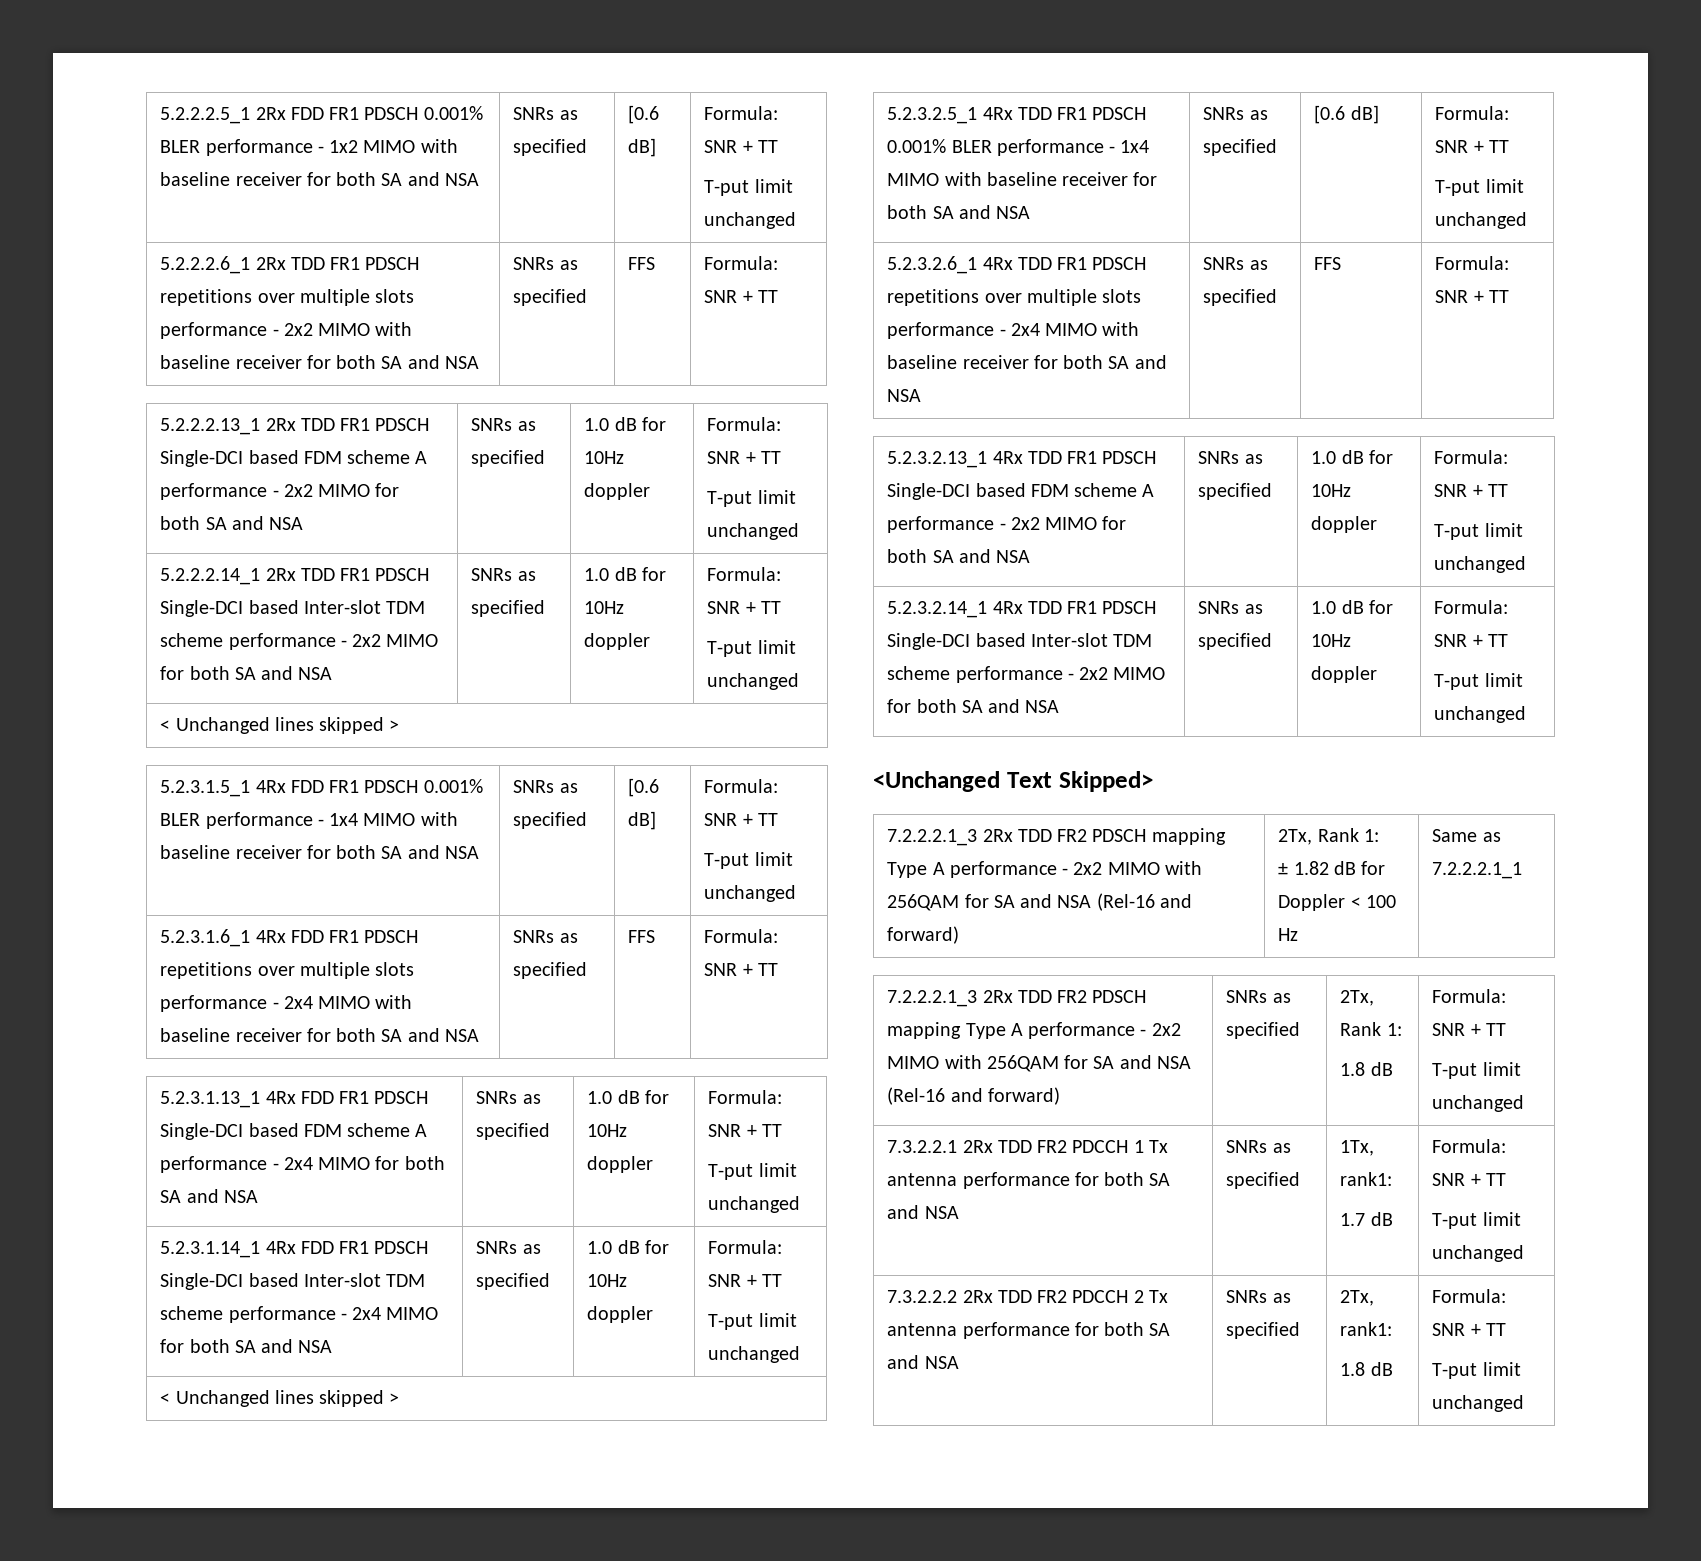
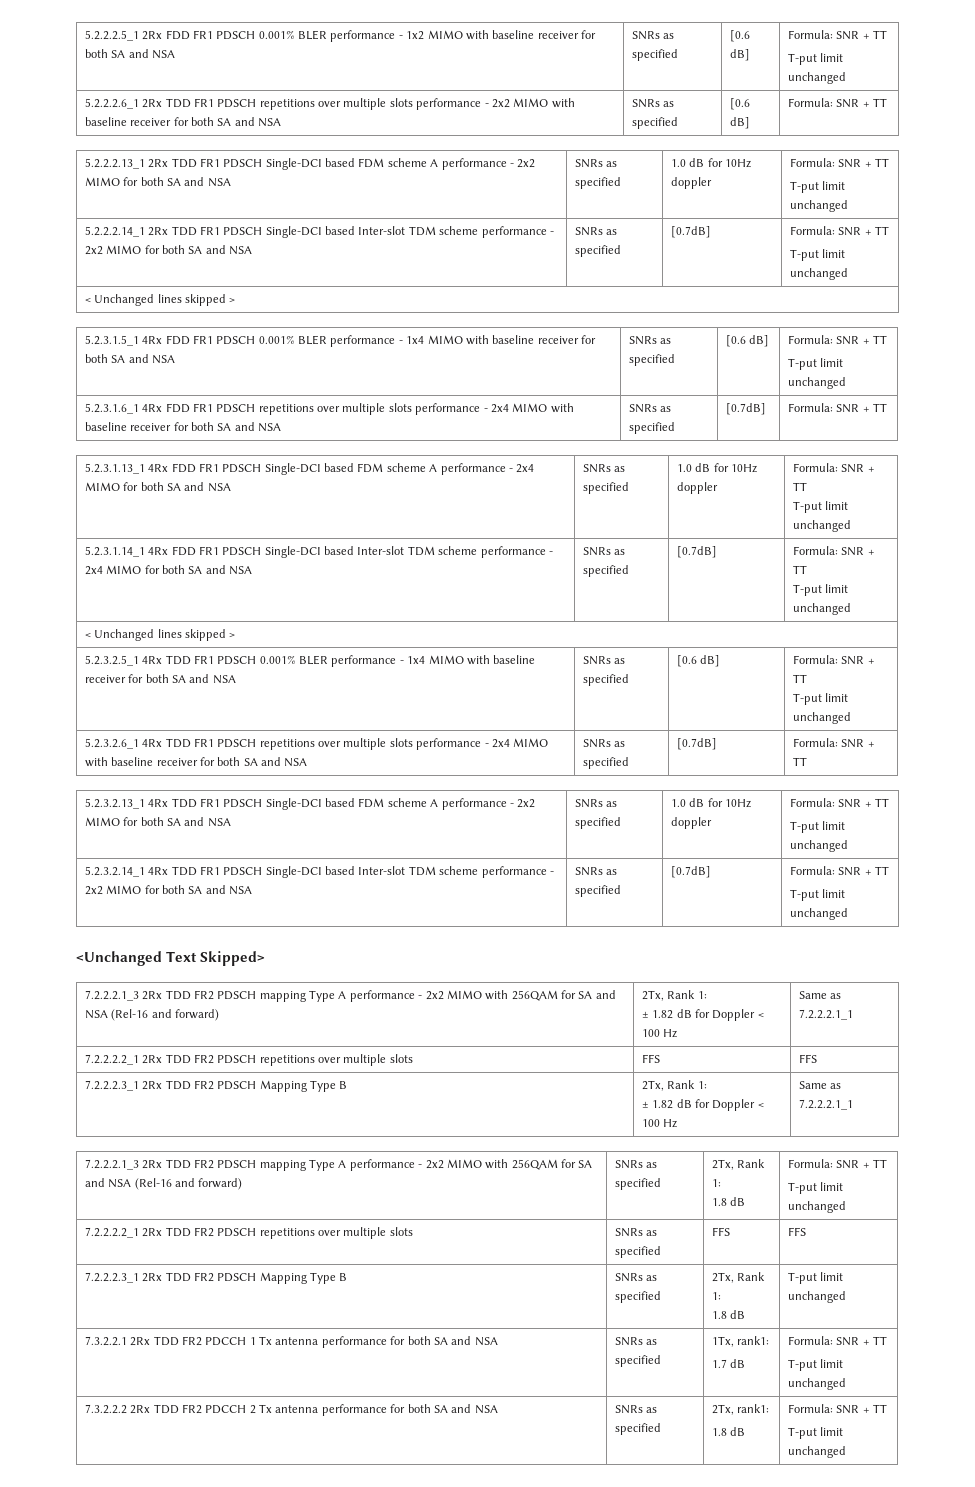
- 5.2.2.2.6_1 2Rx TDD FR1 PDSCH repetitions over multiple slots performance - 2x2 MIMO with baseline receiver for both SA and NSA | SNRs as specified | FFS | Formula: SNR + TT
+ 5.2.2.2.6_1 2Rx TDD FR1 PDSCH repetitions over multiple slots performance - 2x2 MIMO with baseline receiver for both SA and NSA | SNRs as specified | [0.6 dB] | Formula: SNR + TT
- 5.2.2.2.14_1 2Rx TDD FR1 PDSCH Single-DCI based Inter-slot TDM scheme performance - 2x2 MIMO for both SA and NSA | SNRs as specified | 1.0 dB for 10Hz doppler | Formula: SNR + TT
+ 5.2.2.2.14_1 2Rx TDD FR1 PDSCH Single-DCI based Inter-slot TDM scheme performance - 2x2 MIMO for both SA and NSA | SNRs as specified | [0.7dB] | Formula: SNR + TT
- 5.2.3.1.6_1 4Rx FDD FR1 PDSCH repetitions over multiple slots performance - 2x4 MIMO with baseline receiver for both SA and NSA | SNRs as specified | FFS | Formula: SNR + TT
+ 5.2.3.1.6_1 4Rx FDD FR1 PDSCH repetitions over multiple slots performance - 2x4 MIMO with baseline receiver for both SA and NSA | SNRs as specified | [0.7dB] | Formula: SNR + TT
- 5.2.3.1.14_1 4Rx FDD FR1 PDSCH Single-DCI based Inter-slot TDM scheme performance - 2x4 MIMO for both SA and NSA | SNRs as specified | 1.0 dB for 10Hz doppler | Formula: SNR + TT
+ 5.2.3.1.14_1 4Rx FDD FR1 PDSCH Single-DCI based Inter-slot TDM scheme performance - 2x4 MIMO for both SA and NSA | SNRs as specified | [0.7dB] | Formula: SNR + TT
- 5.2.3.2.6_1 4Rx TDD FR1 PDSCH repetitions over multiple slots performance - 2x4 MIMO with baseline receiver for both SA and NSA | SNRs as specified | FFS | Formula: SNR + TT
+ 5.2.3.2.6_1 4Rx TDD FR1 PDSCH repetitions over multiple slots performance - 2x4 MIMO with baseline receiver for both SA and NSA | SNRs as specified | [0.7dB] | Formula: SNR + TT
- 5.2.3.2.14_1 4Rx TDD FR1 PDSCH Single-DCI based Inter-slot TDM scheme performance - 2x2 MIMO for both SA and NSA | SNRs as specified | 1.0 dB for 10Hz doppler | Formula: SNR + TT
+ 5.2.3.2.14_1 4Rx TDD FR1 PDSCH Single-DCI based Inter-slot TDM scheme performance - 2x2 MIMO for both SA and NSA | SNRs as specified | [0.7dB] | Formula: SNR + TT
+ 7.2.2.2.2_1 2Rx TDD FR2 PDSCH repetitions over multiple slots | FFS | FFS
+ 7.2.2.2.3_1 2Rx TDD FR2 PDSCH Mapping Type B | 2Tx, Rank 1:
+ ± 1.82 dB for Doppler < 100 Hz | Same as 7.2.2.2.1_1
+ 7.2.2.2.2_1 2Rx TDD FR2 PDSCH repetitions over multiple slots | SNRs as specified | FFS | FFS
+ 7.2.2.2.3_1 2Rx TDD FR2 PDSCH Mapping Type B | SNRs as specified | 2Tx, Rank 1:
+ 1.8 dB | T-put limit unchanged

